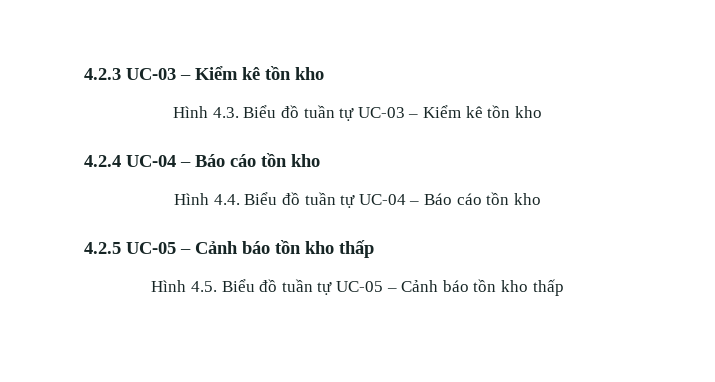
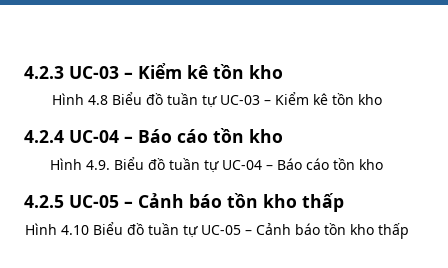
- Hình 4.3. Biểu đồ tuần tự UC-03 – Kiểm kê tồn kho
+ Hình 4.8 Biểu đồ tuần tự UC-03 – Kiểm kê tồn kho
- Hình 4.4. Biểu đồ tuần tự UC-04 – Báo cáo tồn kho
+ Hình 4.9. Biểu đồ tuần tự UC-04 – Báo cáo tồn kho
- Hình 4.5. Biểu đồ tuần tự UC-05 – Cảnh báo tồn kho thấp
+ Hình 4.10 Biểu đồ tuần tự UC-05 – Cảnh báo tồn kho thấp

